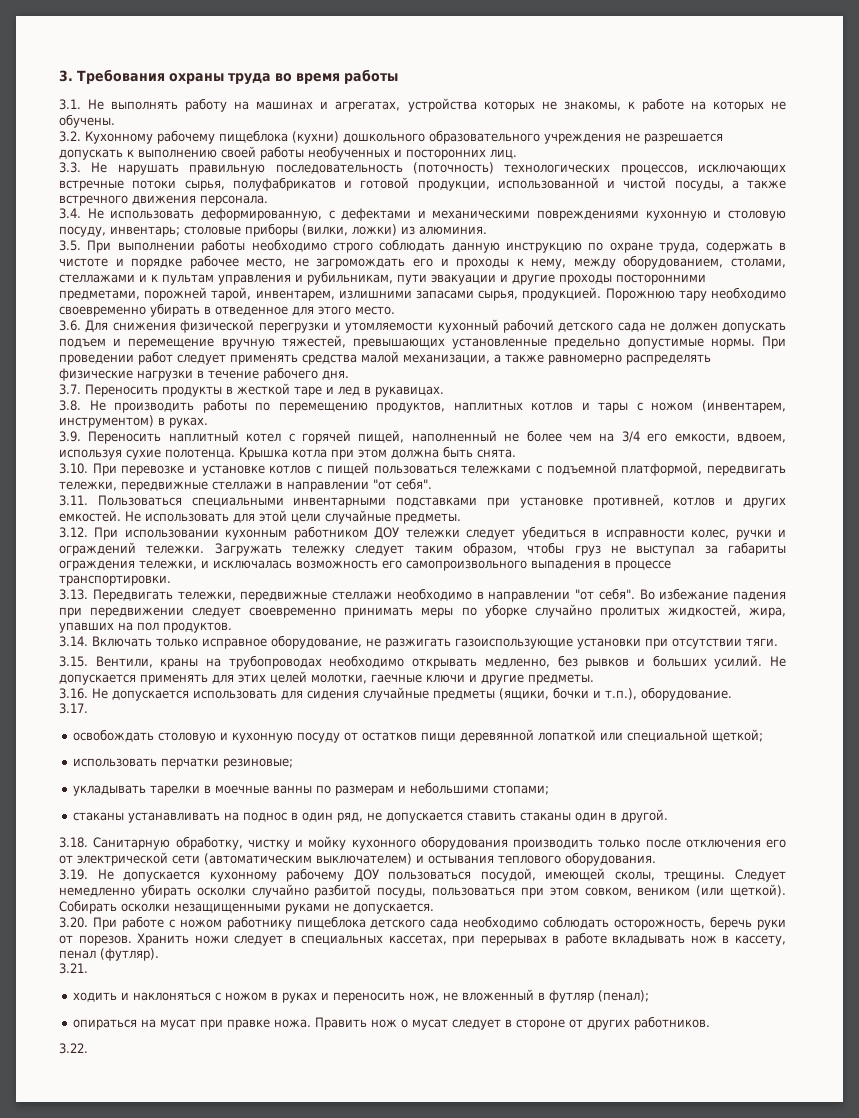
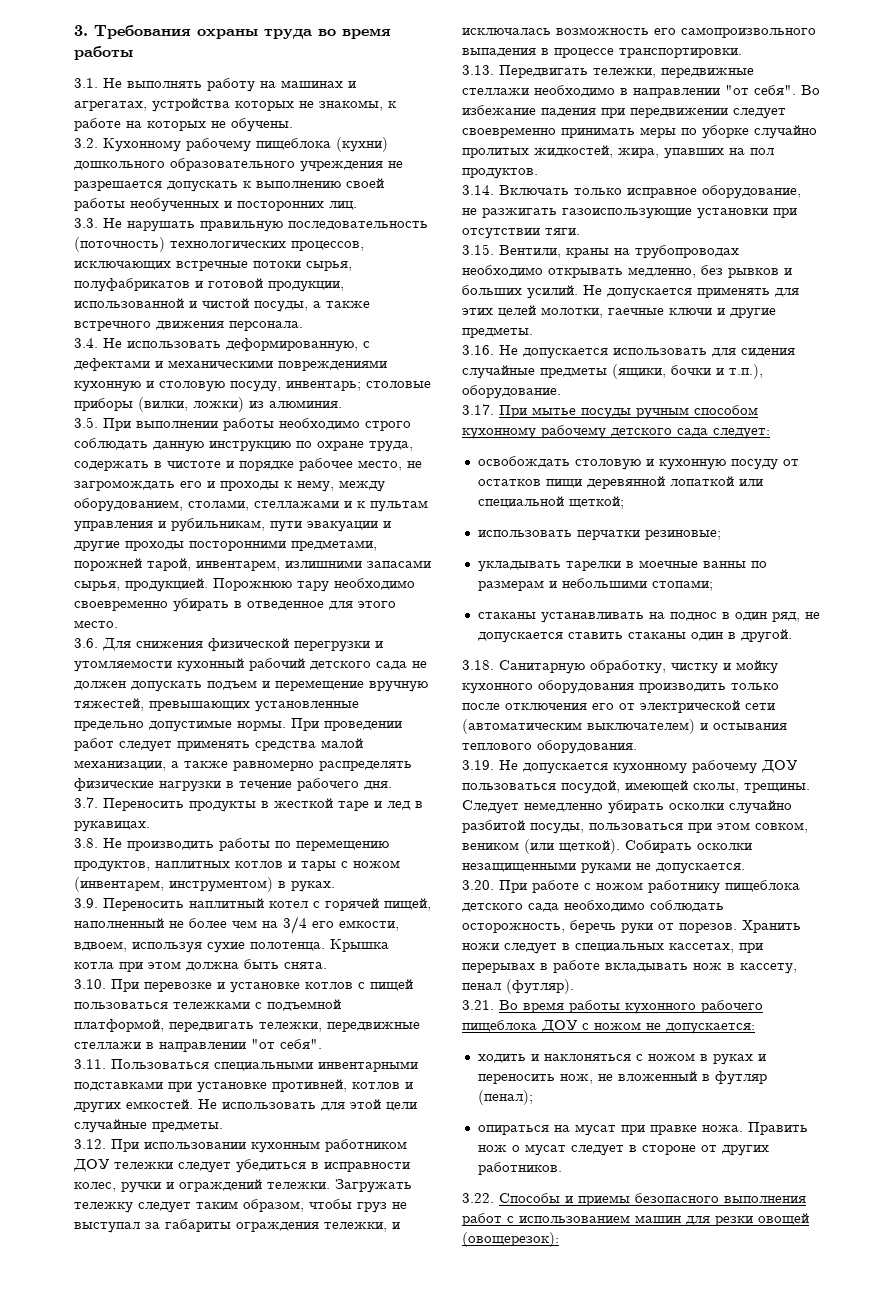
- 3.17.
+ 3.17. При мытье посуды ручным способом кухонному рабочему детского сада следует:
- 3.21.
+ 3.21. Во время работы кухонного рабочего пищеблока ДОУ с ножом не допускается:
- 3.22.
+ 3.22. Способы и приемы безопасного выполнения работ с использованием машин для резки овощей (овощерезок):

